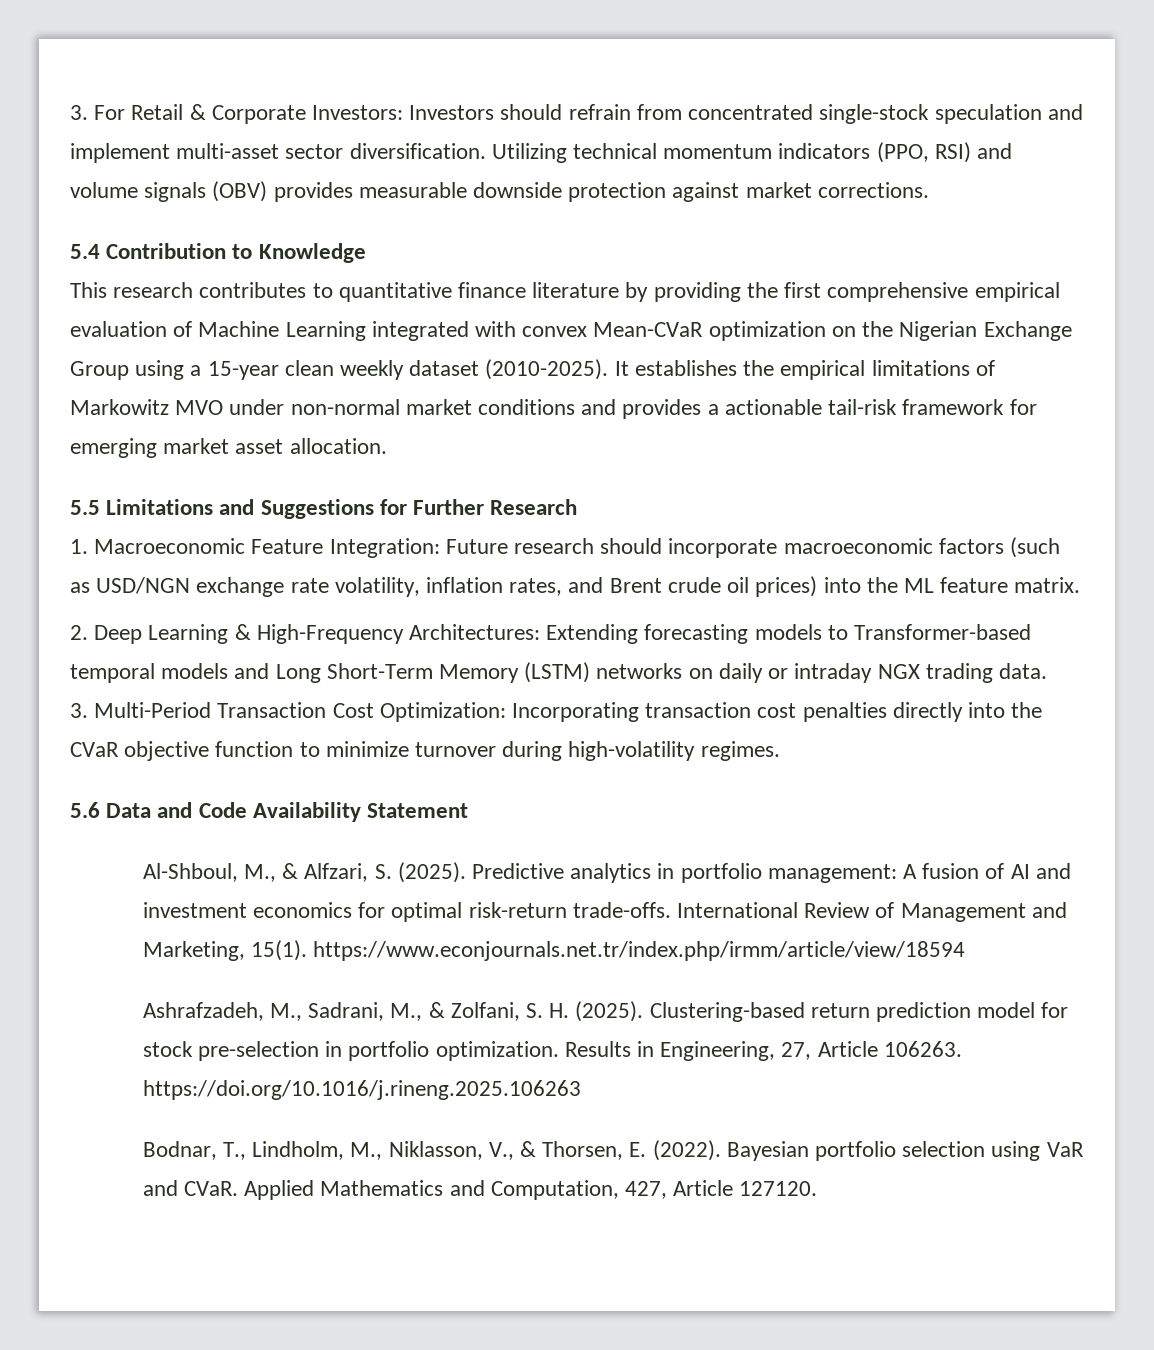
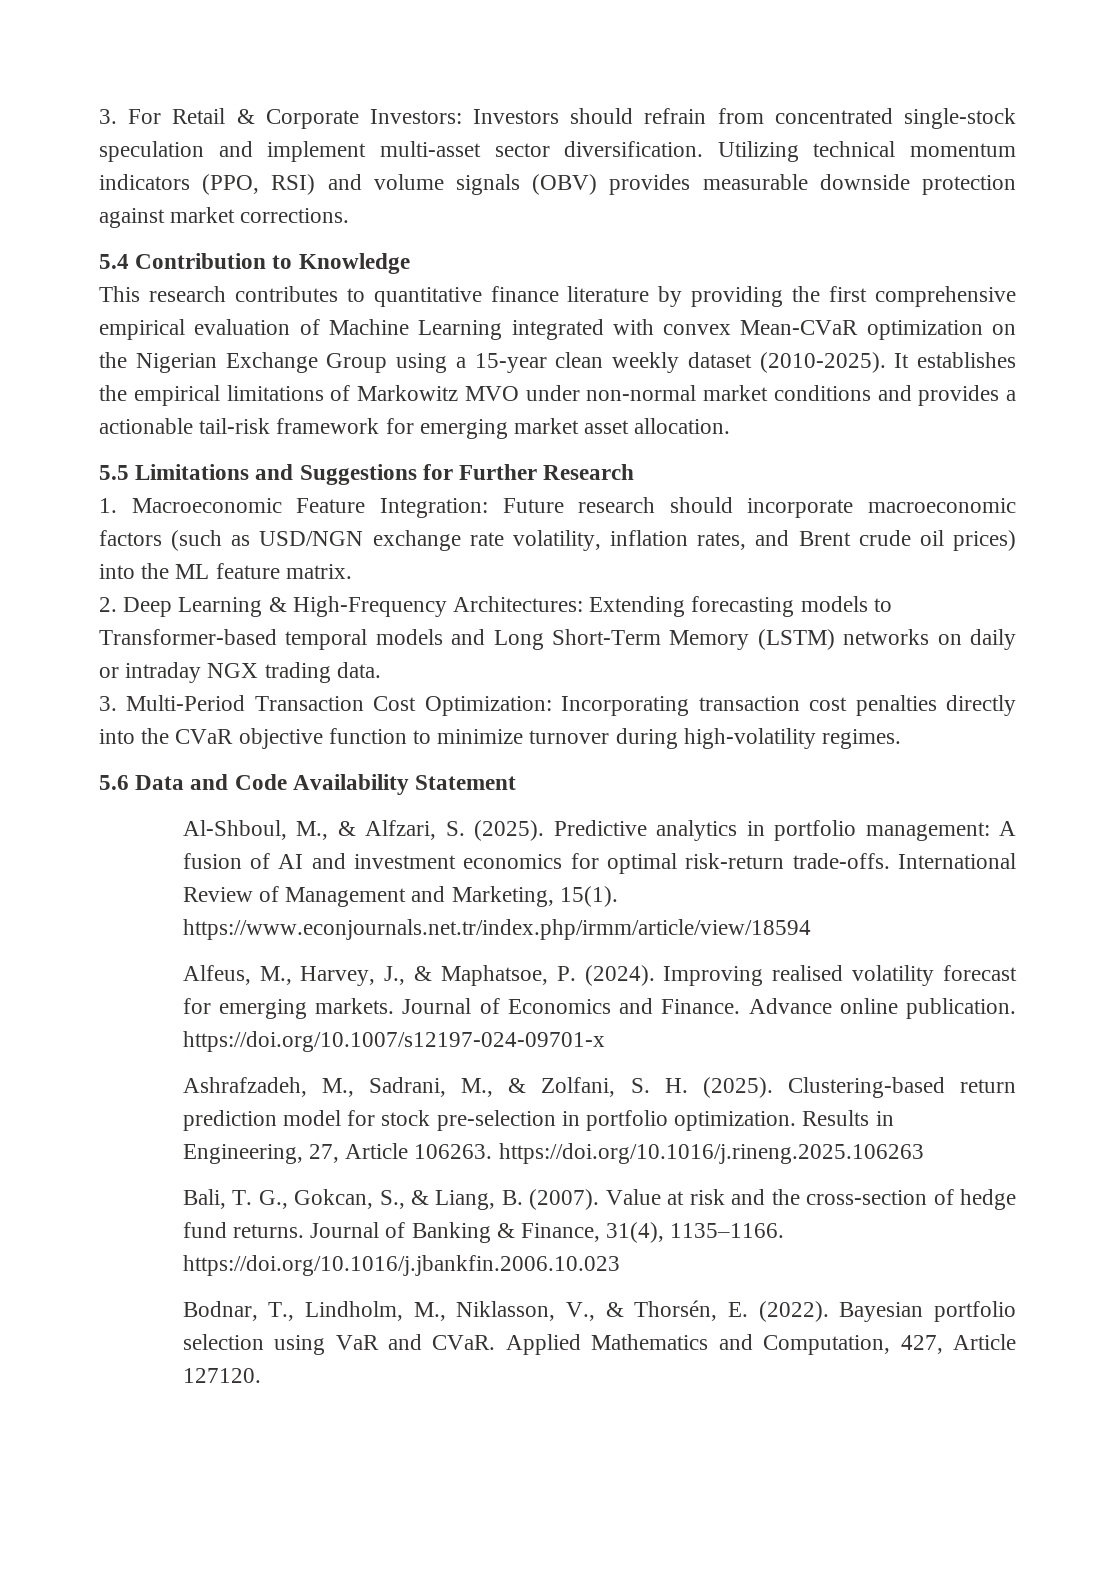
+ Alfeus, M., Harvey, J., & Maphatsoe, P. (2024). Improving realised volatility forecast for emerging markets. Journal of Economics and Finance. Advance online publication. https://doi.org/10.1007/s12197-024-09701-x
+ Bali, T. G., Gokcan, S., & Liang, B. (2007). Value at risk and the cross-section of hedge fund returns. Journal of Banking & Finance, 31(4), 1135–1166. https://doi.org/10.1016/j.jbankfin.2006.10.023
- Bodnar, T., Lindholm, M., Niklasson, V., & Thorsen, E. (2022).
+ Bodnar, T., Lindholm, M., Niklasson, V., & Thorsén, E. (2022).

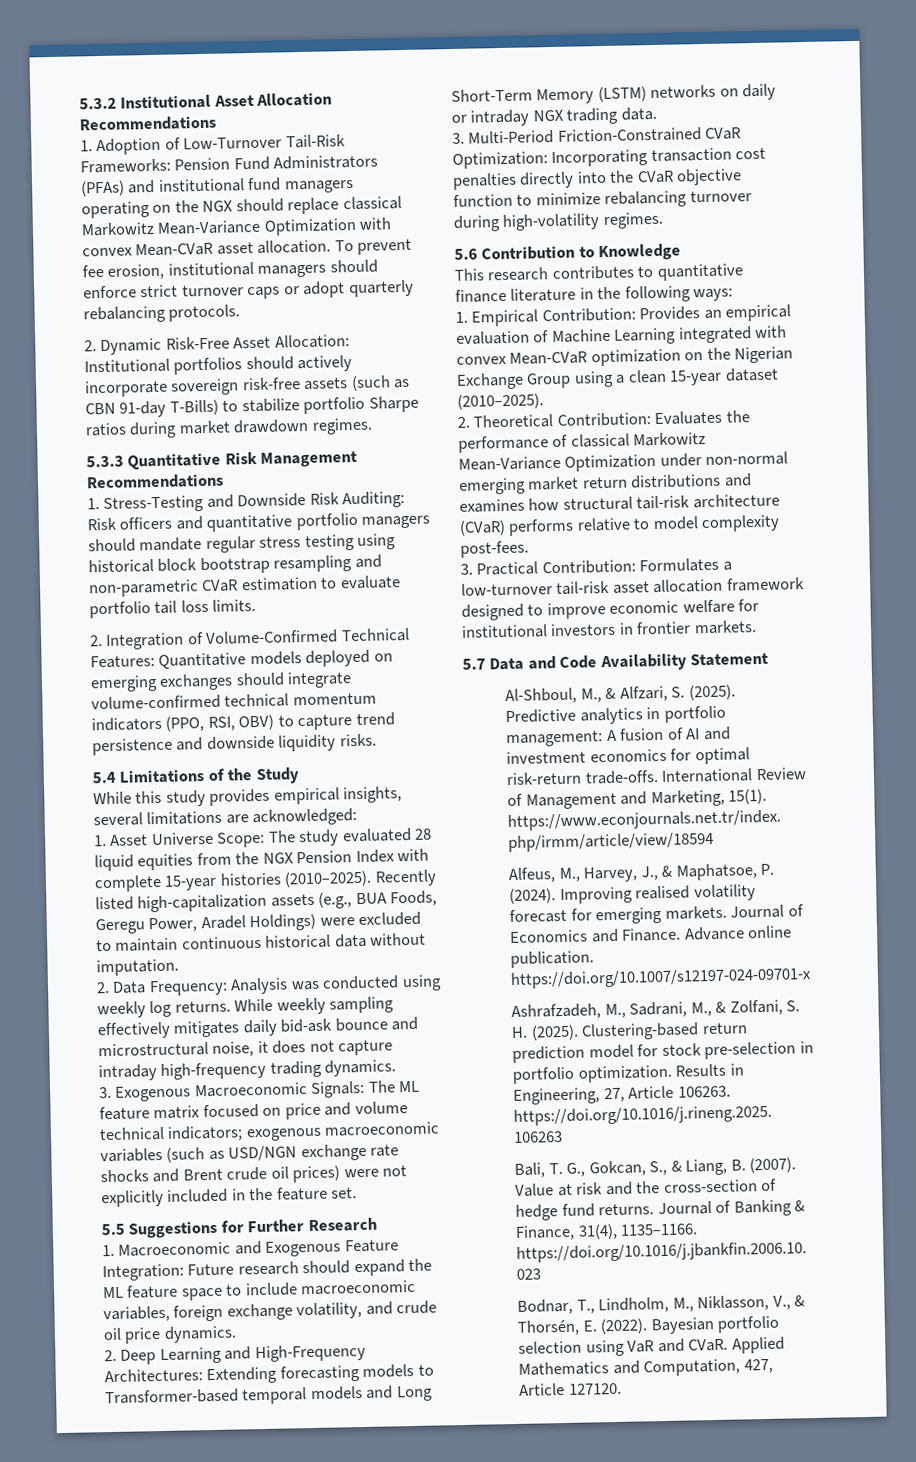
- 3. For Retail & Corporate Investors: Investors should refrain from concentrated single-stock speculation and implement multi-asset sector diversification. Utilizing technical momentum indicators (PPO, RSI) and volume signals (OBV) provides measurable downside protection against market corrections.
- 5.4 Contribution to Knowledge
- This research contributes to quantitative finance literature by providing the first comprehensive empirical evaluation of Machine Learning integrated with convex Mean-CVaR optimization on the Nigerian Exchange Group using a 15-year clean weekly dataset (2010-2025). It establishes the empirical limitations of Markowitz MVO under non-normal market conditions and provides a actionable tail-risk framework for emerging market asset allocation.
+ 5.3.2 Institutional Asset Allocation Recommendations
+ 1. Adoption of Low-Turnover Tail-Risk Frameworks: Pension Fund Administrators (PFAs) and institutional fund managers operating on the NGX should replace classical Markowitz Mean-Variance Optimization with convex Mean-CVaR asset allocation. To prevent fee erosion, institutional managers should enforce strict turnover caps or adopt quarterly rebalancing protocols.
+ 2. Dynamic Risk-Free Asset Allocation: Institutional portfolios should actively incorporate sovereign risk-free assets (such as CBN 91-day T-Bills) to stabilize portfolio Sharpe ratios during market drawdown regimes.
+ 5.3.3 Quantitative Risk Management Recommendations
+ 1. Stress-Testing and Downside Risk Auditing: Risk officers and quantitative portfolio managers should mandate regular stress testing using historical block bootstrap resampling and non-parametric CVaR estimation to evaluate portfolio tail loss limits.
+ 2. Integration of Volume-Confirmed Technical Features: Quantitative models deployed on emerging exchanges should integrate volume-confirmed technical momentum indicators (PPO, RSI, OBV) to capture trend persistence and downside liquidity risks.
+ 5.4 Limitations of the Study
+ While this study provides empirical insights, several limitations are acknowledged:
+ 1. Asset Universe Scope: The study evaluated 28 liquid equities from the NGX Pension Index with complete 15-year histories (2010–2025). Recently listed high-capitalization assets (e.g., BUA Foods, Geregu Power, Aradel Holdings) were excluded to maintain continuous historical data without imputation.
+ 2. Data Frequency: Analysis was conducted using weekly log returns. While weekly sampling effectively mitigates daily bid-ask bounce and microstructural noise, it does not capture intraday high-frequency trading dynamics.
+ 3. Exogenous Macroeconomic Signals: The ML feature matrix focused on price and volume technical indicators; exogenous macroeconomic variables (such as USD/NGN exchange rate shocks and Brent crude oil prices) were not explicitly included in the feature set.
- 5.5 Limitations and Suggestions for Further Research
+ 5.5 Suggestions for Further Research
- 1. Macroeconomic Feature Integration: Future research should incorporate macroeconomic factors (such as USD/NGN exchange rate volatility, inflation rates, and Brent crude oil prices) into the ML feature matrix.
+ 1. Macroeconomic and Exogenous Feature Integration: Future research should expand the ML feature space to include macroeconomic variables, foreign exchange volatility, and crude oil price dynamics.
- 2. Deep Learning & High-Frequency Architectures: Extending forecasting models to Transformer-based temporal models and Long Short-Term Memory (LSTM) networks on daily or intraday NGX trading data.
+ 2. Deep Learning and High-Frequency Architectures: Extending forecasting models to Transformer-based temporal models and Long Short-Term Memory (LSTM) networks on daily or intraday NGX trading data.
- 3. Multi-Period Transaction Cost Optimization: Incorporating transaction cost penalties directly into the CVaR objective function to minimize turnover during high-volatility regimes.
+ 3. Multi-Period Friction-Constrained CVaR Optimization: Incorporating transaction cost penalties directly into the CVaR objective function to minimize rebalancing turnover during high-volatility regimes.
- 5.6 Data and Code Availability Statement
+ 5.6 Contribution to Knowledge
+ This research contributes to quantitative finance literature in the following ways:
+ 1. Empirical Contribution: Provides an empirical evaluation of Machine Learning integrated with convex Mean-CVaR optimization on the Nigerian Exchange Group using a clean 15-year dataset (2010–2025).
+ 2. Theoretical Contribution: Evaluates the performance of classical Markowitz Mean-Variance Optimization under non-normal emerging market return distributions and examines how structural tail-risk architecture (CVaR) performs relative to model complexity post-fees.
+ 3. Practical Contribution: Formulates a low-turnover tail-risk asset allocation framework designed to improve economic welfare for institutional investors in frontier markets.
+ 5.7 Data and Code Availability Statement

